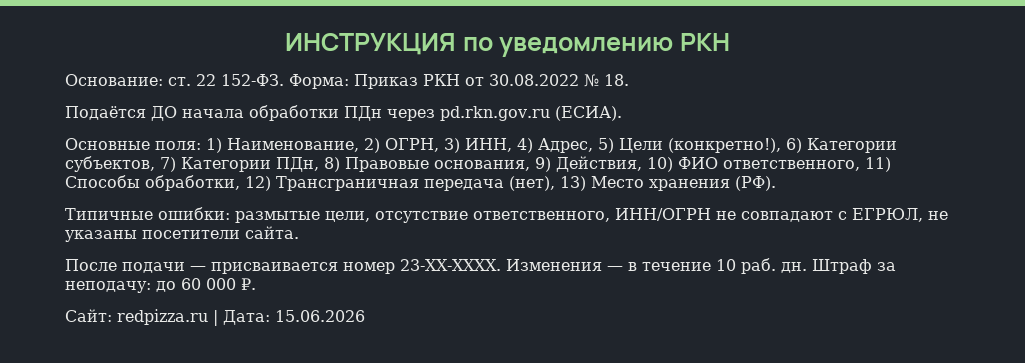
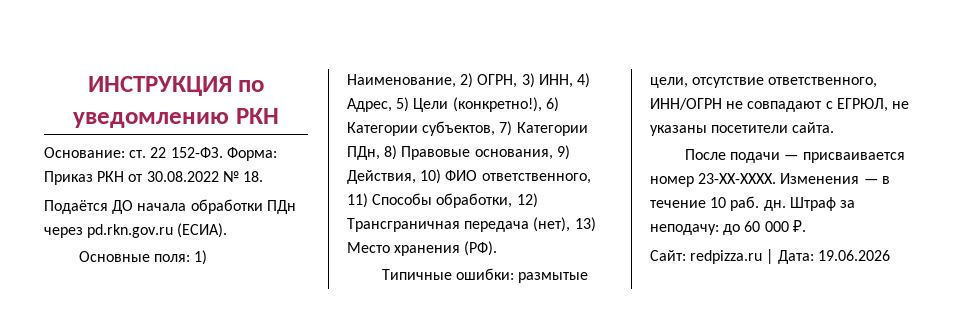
- Сайт: redpizza.ru | Дата: 15.06.2026
+ Сайт: redpizza.ru | Дата: 19.06.2026

